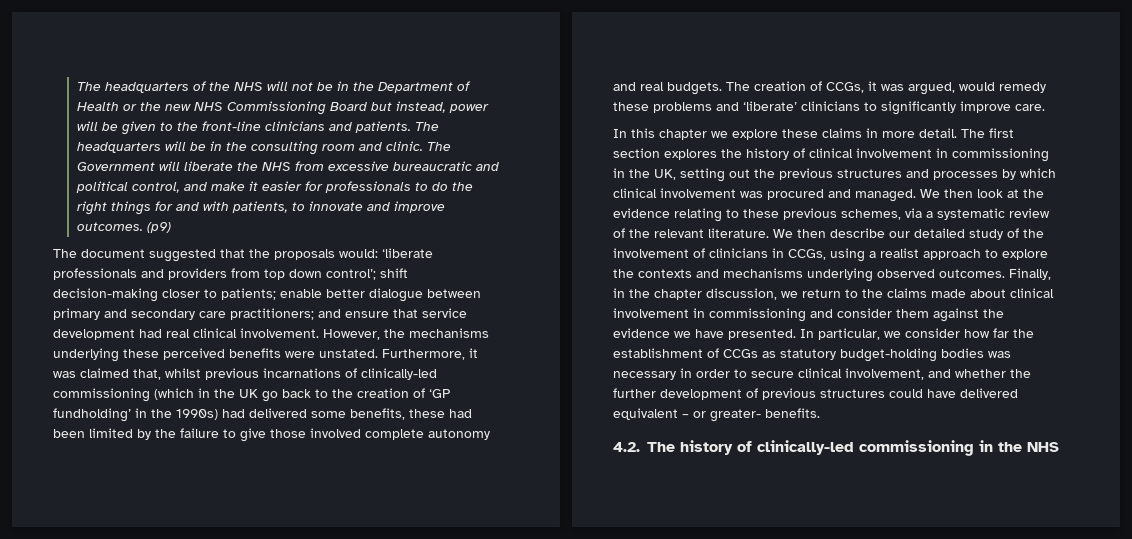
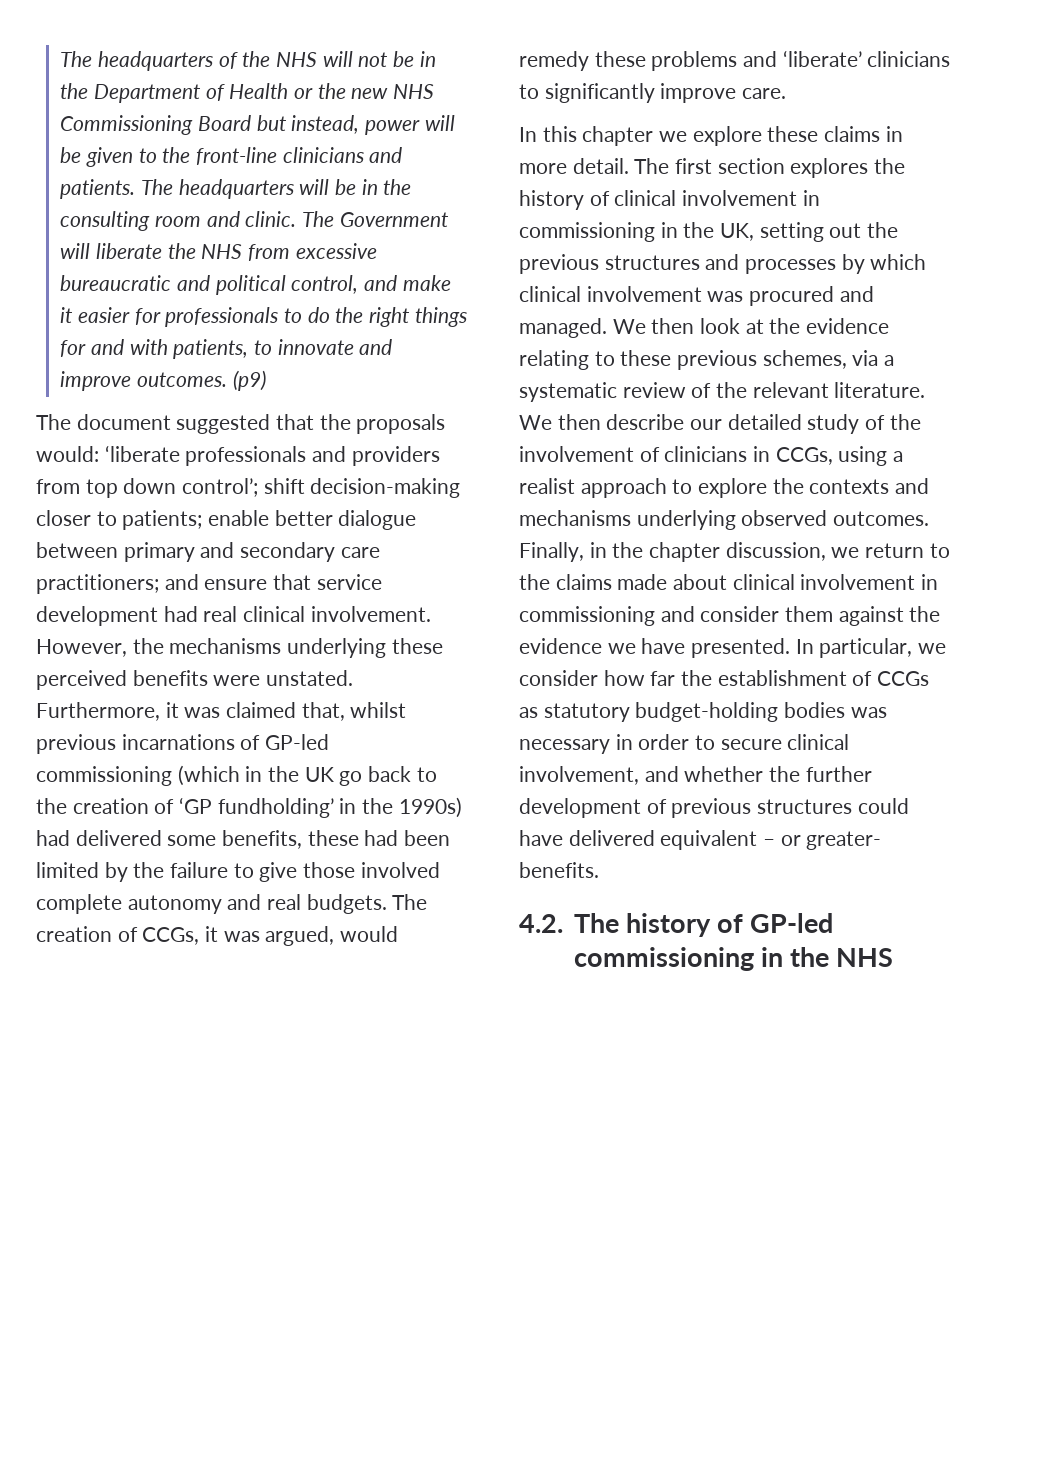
- Furthermore, it was claimed that, whilst previous incarnations of clinically-led commissioning (which in the UK go back to the creation of ‘GP fundholding’ in the 1990s) had delivered some benefits, these had been limited by the failure to give those involved complete autonomy and real budgets.
+ Furthermore, it was claimed that, whilst previous incarnations of GP-led commissioning (which in the UK go back to the creation of ‘GP fundholding’ in the 1990s) had delivered some benefits, these had been limited by the failure to give those involved complete autonomy and real budgets.
- 4.2. The history of clinically-led commissioning in the NHS
+ 4.2. The history of GP-led commissioning in the NHS

